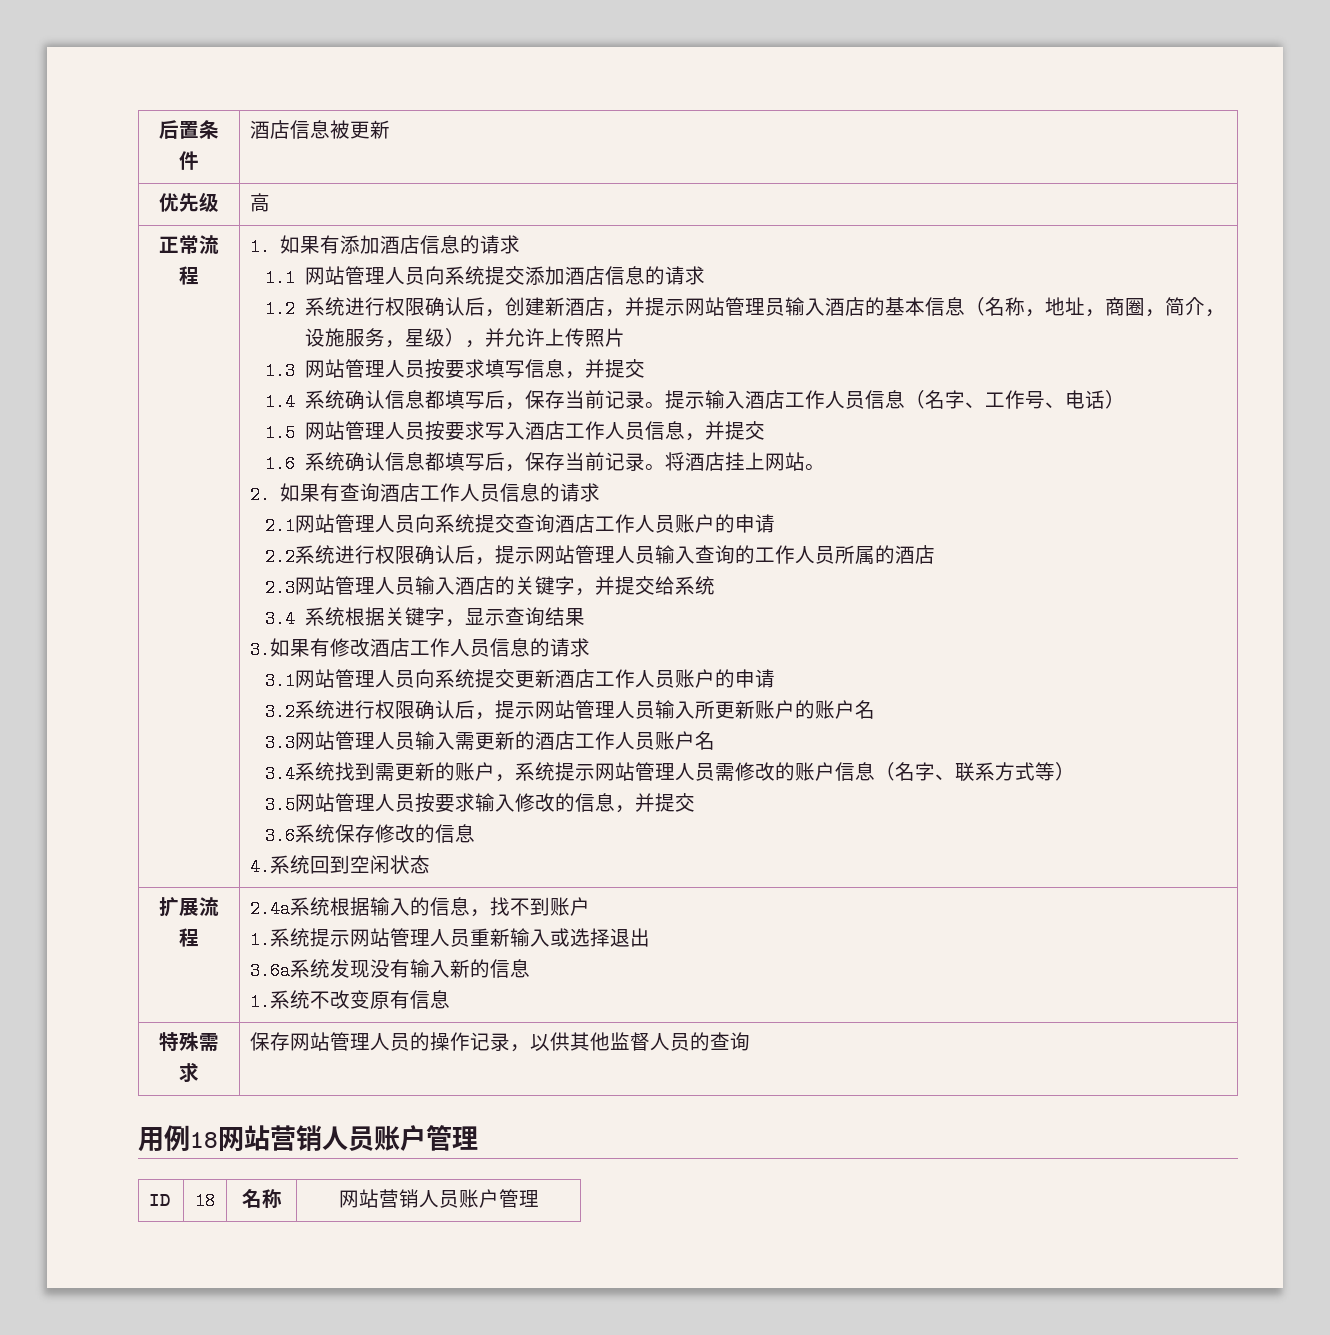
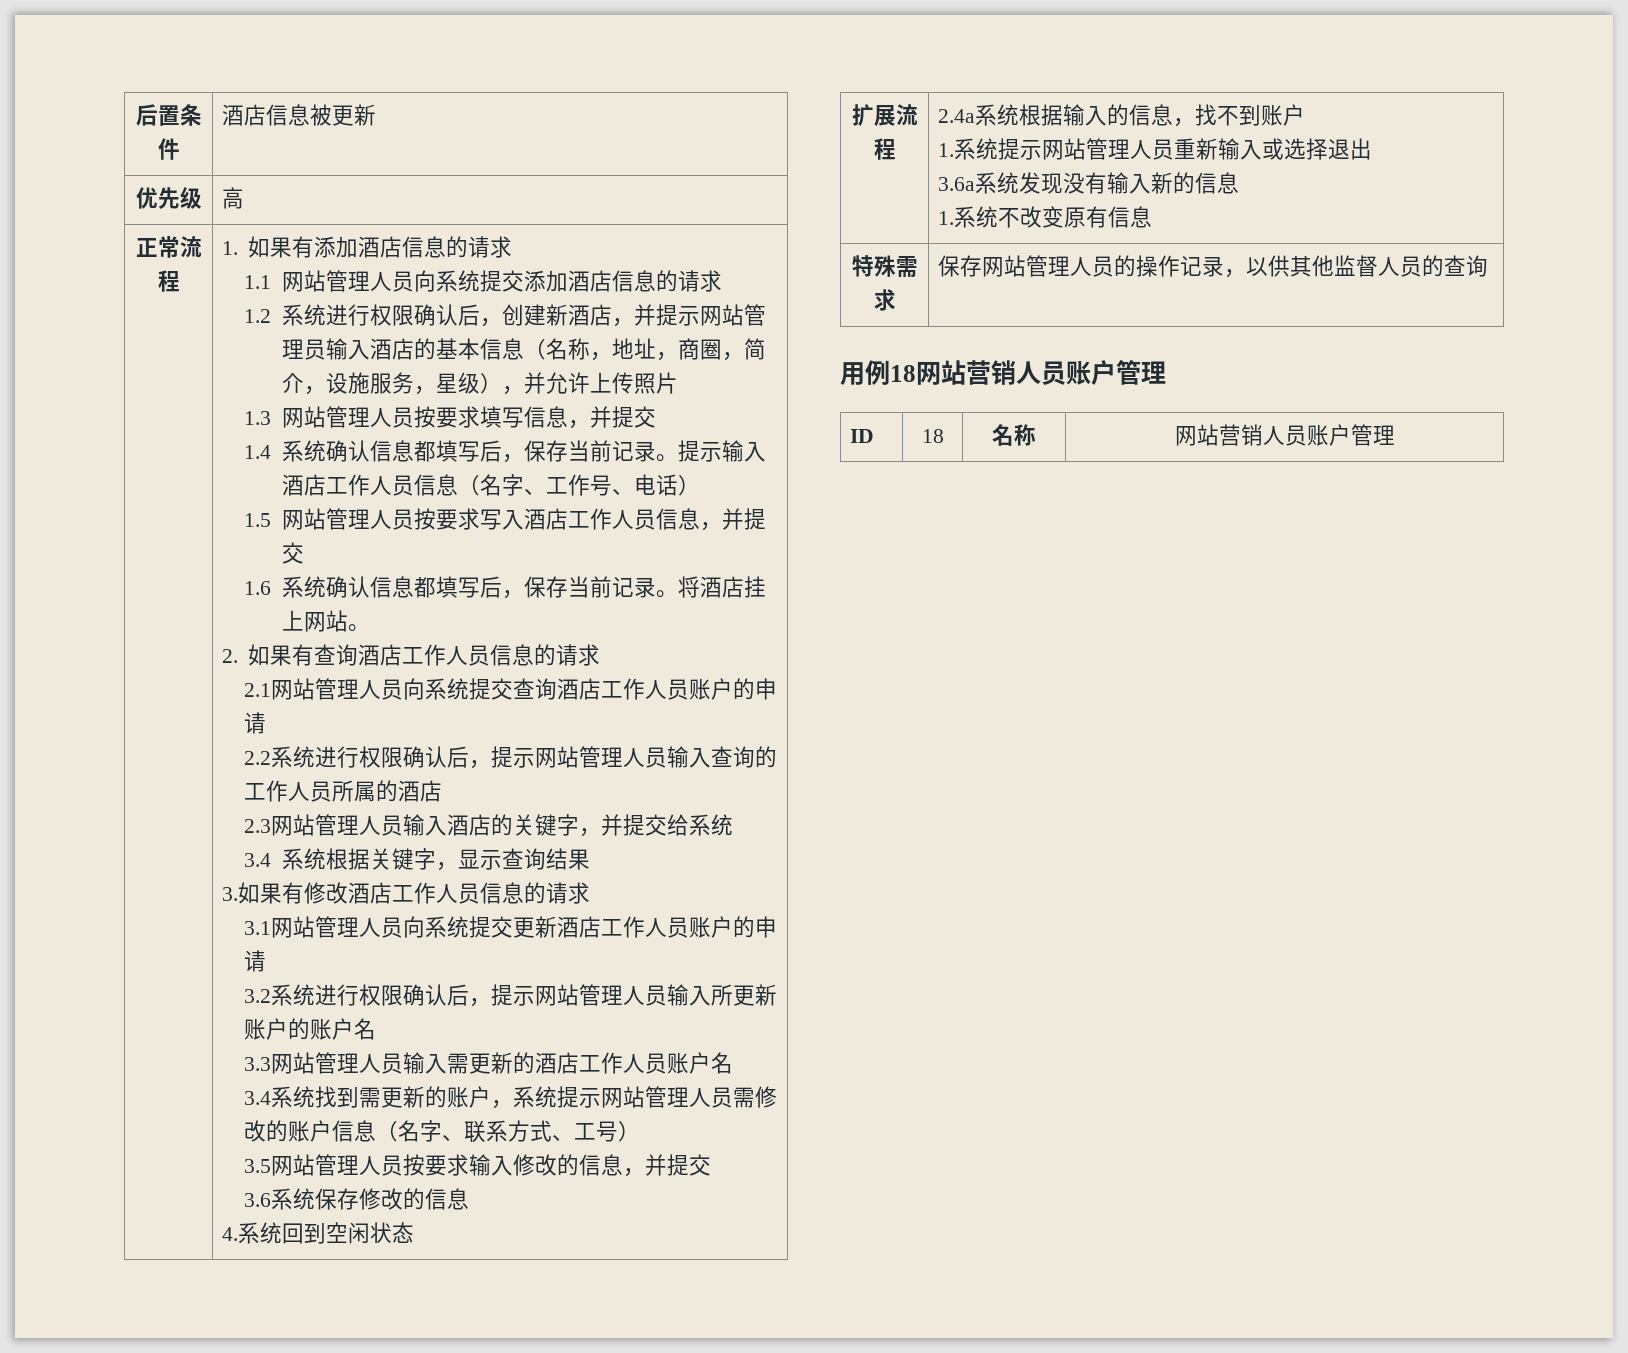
- 3.4系统找到需更新的账户，系统提示网站管理人员需修改的账户信息（名字、联系方式等）
+ 3.4系统找到需更新的账户，系统提示网站管理人员需修改的账户信息（名字、联系方式、工号）

